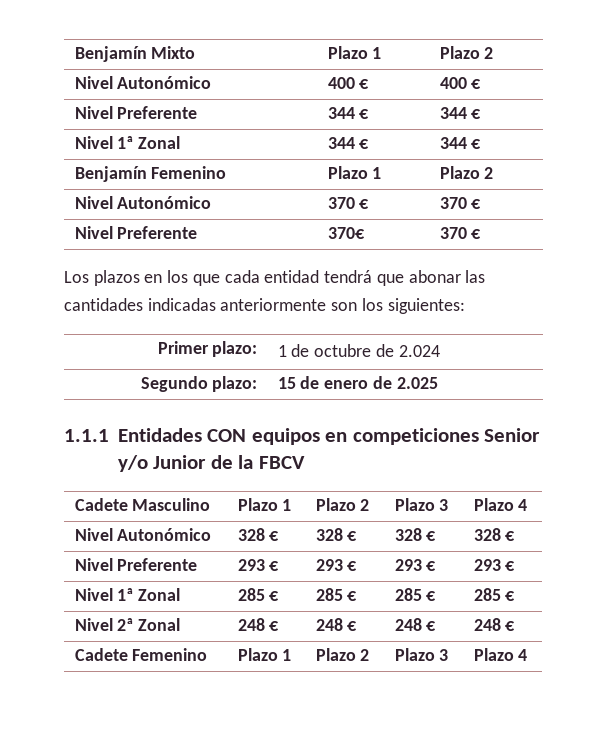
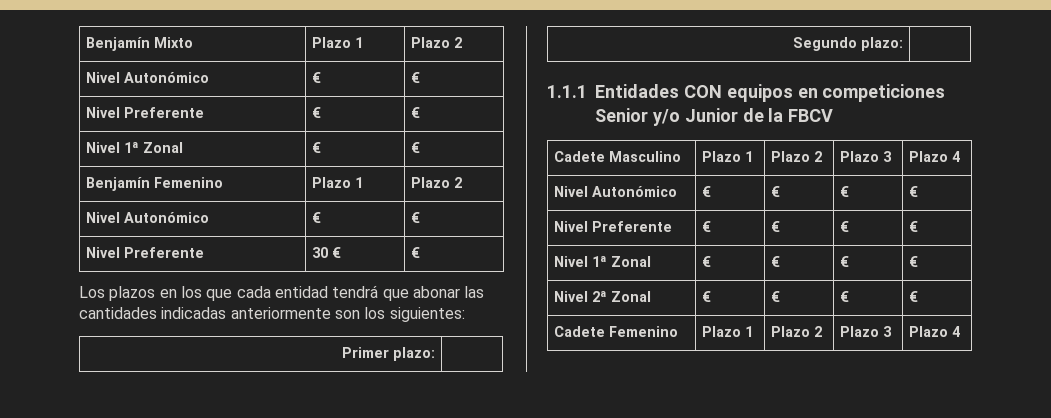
  Benjamín Mixto | Plazo 1 | Plazo 2
- Nivel Autonómico | 400 € | 400 €
- Nivel Preferente | 344 € | 344 €
- Nivel 1ª Zonal | 344 € | 344 €
+ Nivel Autonómico | € | €
+ Nivel Preferente | € | €
+ Nivel 1ª Zonal | € | €
  Benjamín Femenino | Plazo 1 | Plazo 2
- Nivel Autonómico | 370 € | 370 €
- Nivel Preferente | 370€ | 370 €
+ Nivel Autonómico | € | €
+ Nivel Preferente | 30 € | €
- Primer plazo: | 1 de octubre de 2.024
- Segundo plazo: | 15 de enero de 2.025
+ Primer plazo: |
+ Segundo plazo: |
- Nivel Autonómico | 328 € | 328 € | 328 € | 328 €
- Nivel Preferente | 293 € | 293 € | 293 € | 293 €
- Nivel 1ª Zonal | 285 € | 285 € | 285 € | 285 €
+ Nivel Autonómico | € | € | € | €
+ Nivel Preferente | € | € | € | €
+ Nivel 1ª Zonal | € | € | € | €
- Nivel 2ª Zonal | 248 € | 248 € | 248 € | 248 €
+ Nivel 2ª Zonal | € | € | € | €

